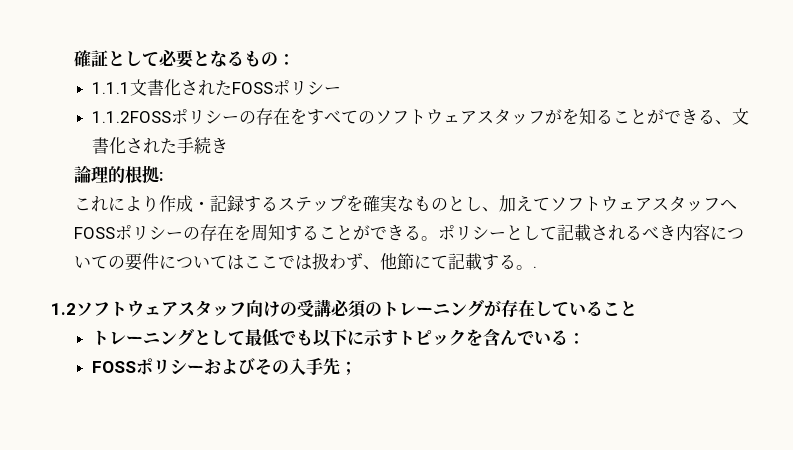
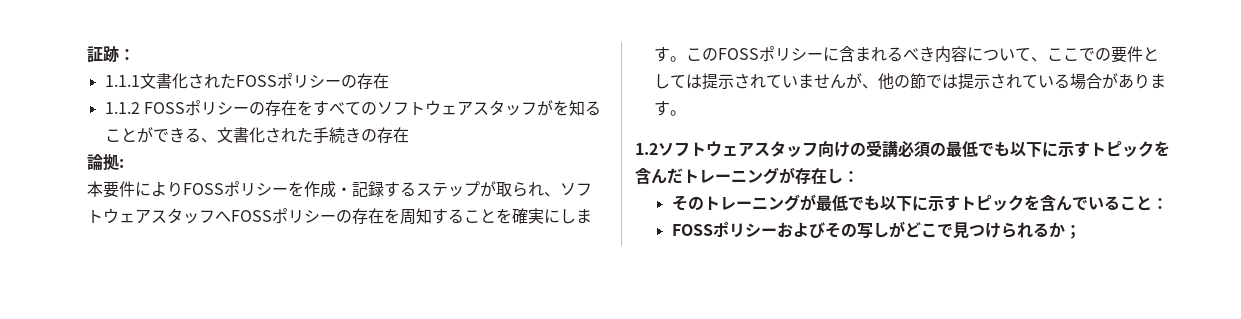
- 確証として必要となるもの：
+ 証跡：
- 1.1.1文書化されたFOSSポリシー
- 1.1.2FOSSポリシーの存在をすべてのソフトウェアスタッフがを知ることができる、文書化された手続き
+ 1.1.1文書化されたFOSSポリシーの存在
+ 1.1.2 FOSSポリシーの存在をすべてのソフトウェアスタッフがを知ることができる、文書化された手続きの存在
- 論理的根拠:
+ 論拠:
- これにより作成・記録するステップを確実なものとし、加えてソフトウェアスタッフへFOSSポリシーの存在を周知することができる。ポリシーとして記載されるべき内容についての要件についてはここでは扱わず、他節にて記載する。.
+ 本要件によりFOSSポリシーを作成・記録するステップが取られ、ソフトウェアスタッフへFOSSポリシーの存在を周知することを確実にします。このFOSSポリシーに含まれるべき内容について、ここでの要件としては提示されていませんが、他の節では提示されている場合があります。
- 1.2ソフトウェアスタッフ向けの受講必須のトレーニングが存在していること
- トレーニングとして最低でも以下に示すトピックを含んでいる：
+ 1.2ソフトウェアスタッフ向けの受講必須の最低でも以下に示すトピックを含んだトレーニングが存在し：
+ そのトレーニングが最低でも以下に示すトピックを含んでいること：
- FOSSポリシーおよびその入手先；
+ FOSSポリシーおよびその写しがどこで見つけられるか；

